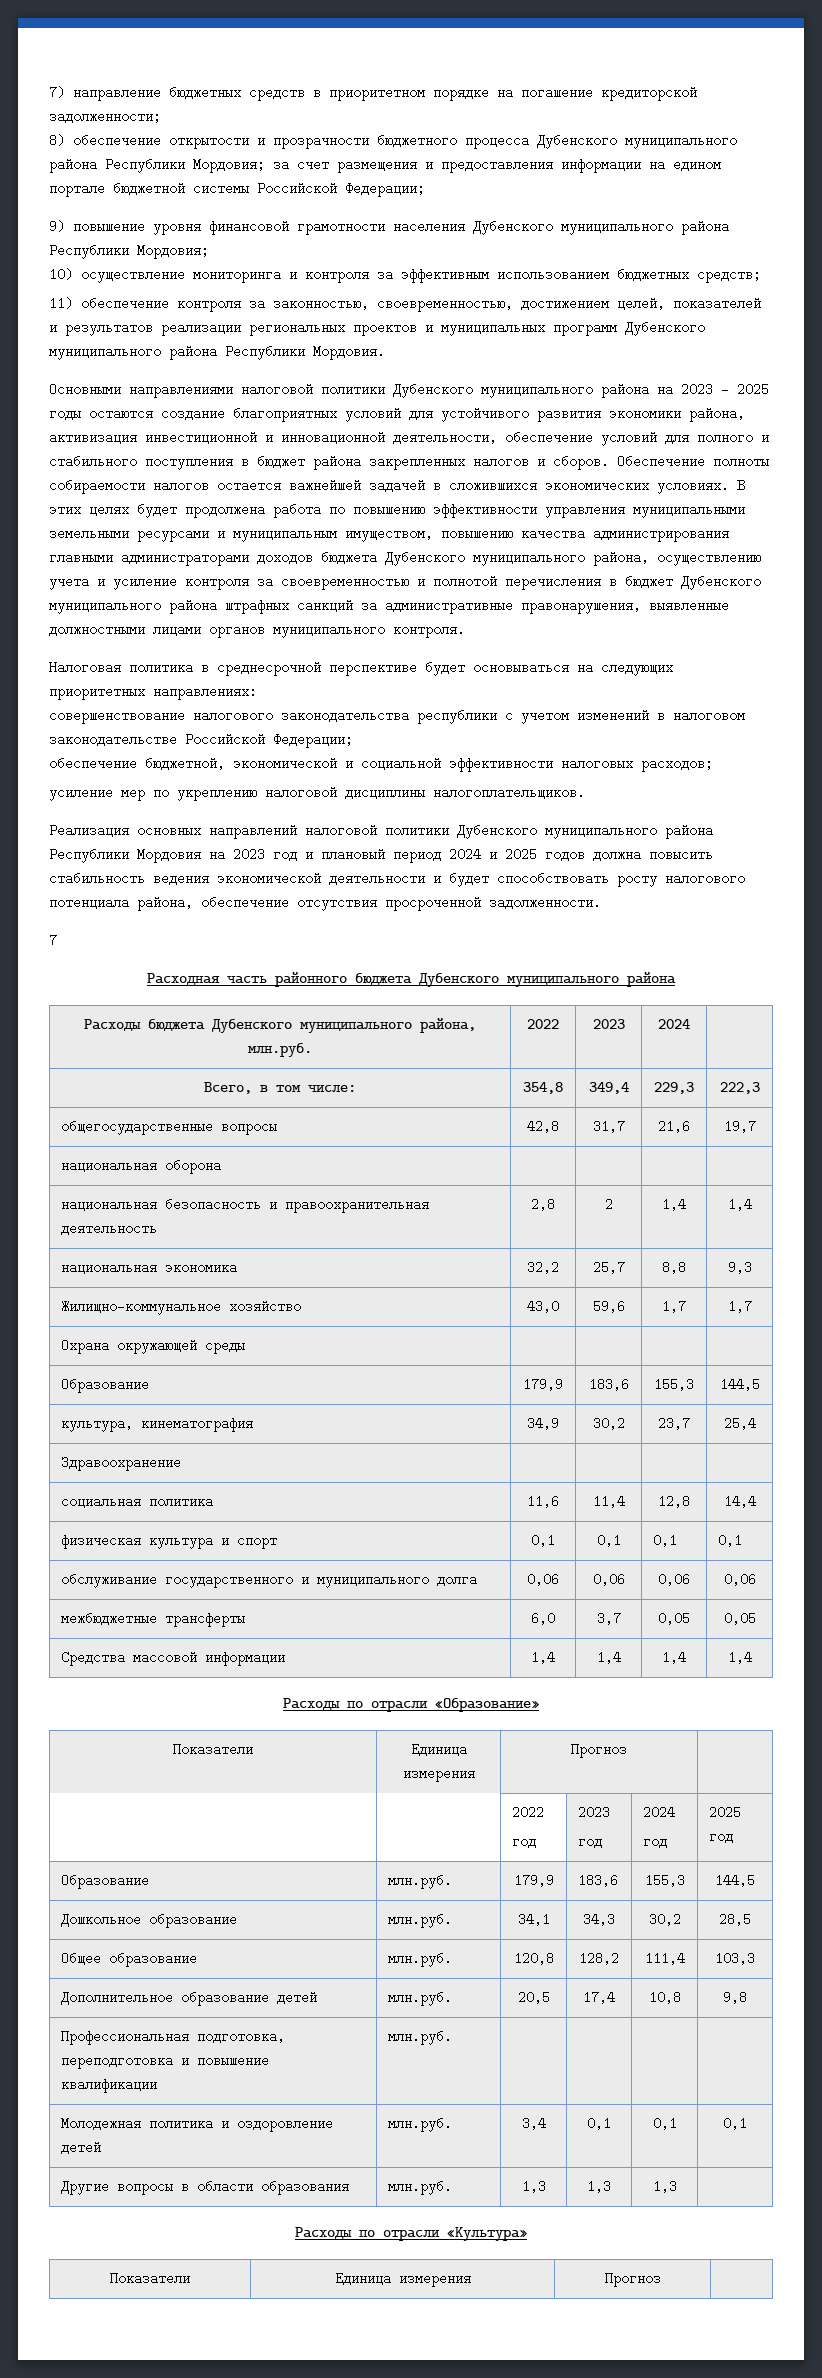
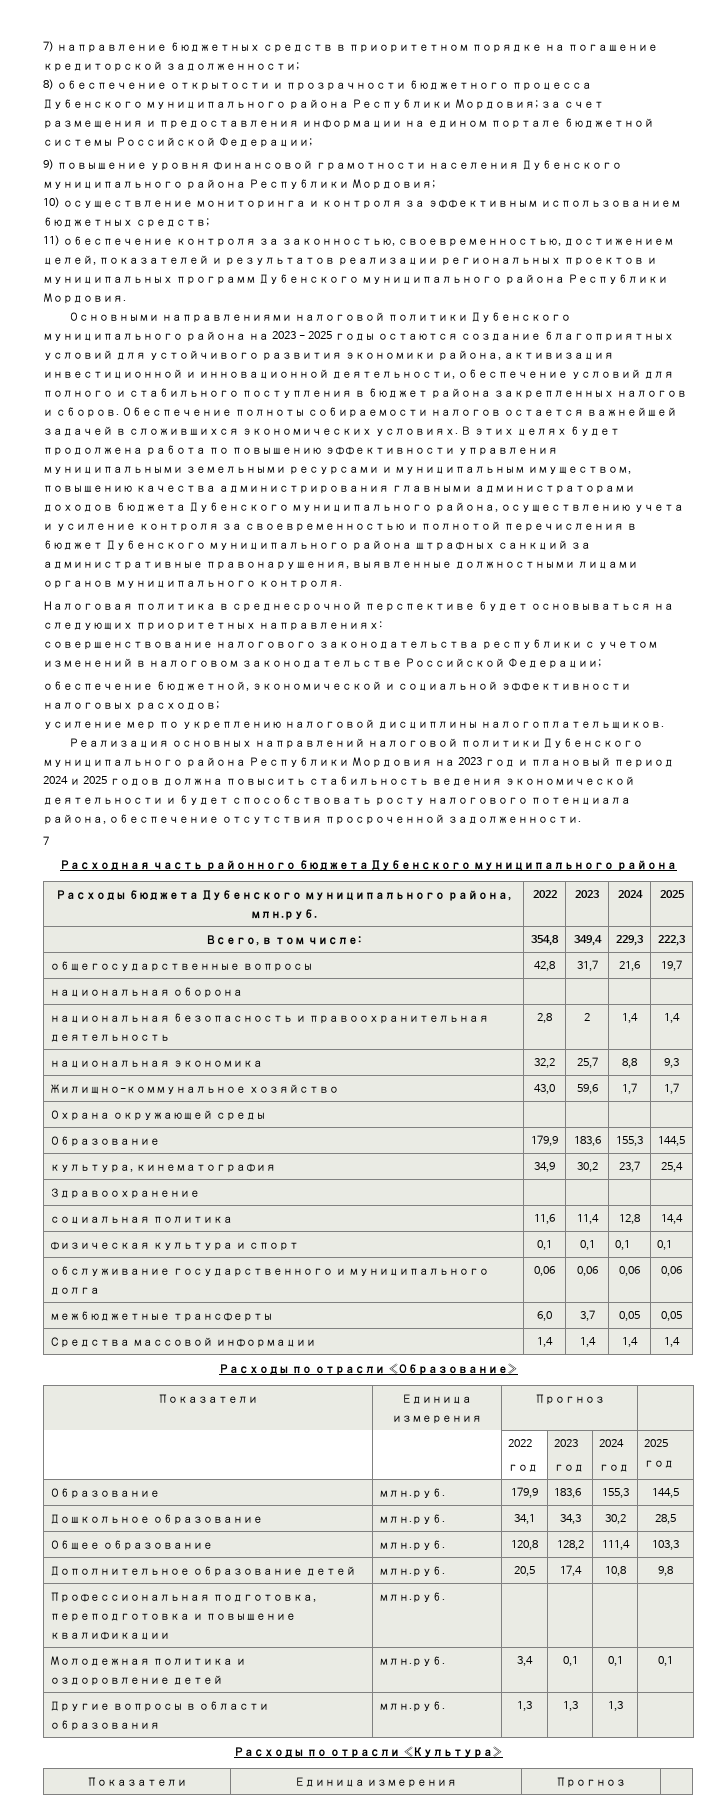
- Расходы бюджета Дубенского муниципального района, млн.руб. | 2022 | 2023 | 2024 |
+ Расходы бюджета Дубенского муниципального района, млн.руб. | 2022 | 2023 | 2024 | 2025

